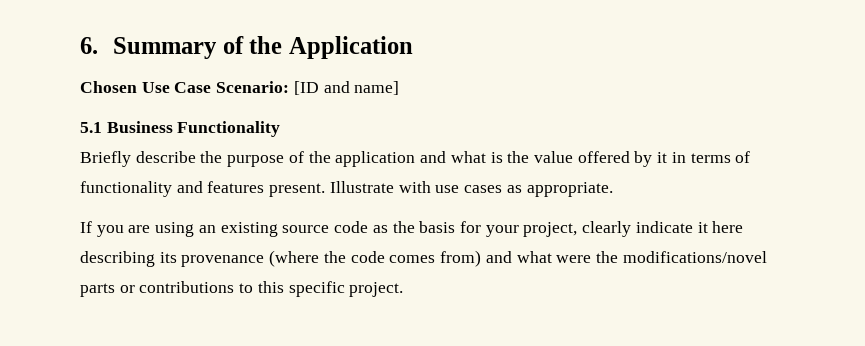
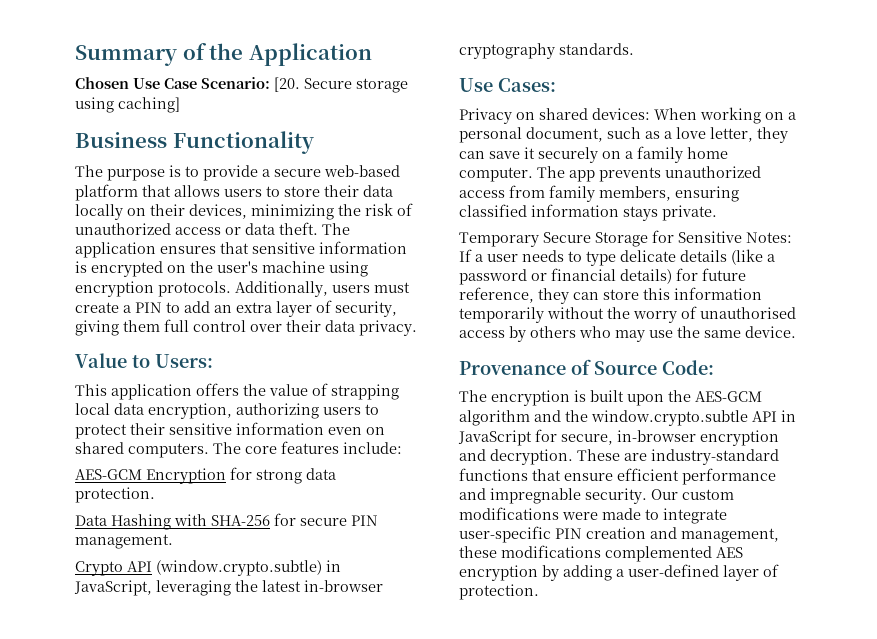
- 6. Summary of the Application
+ Summary of the Application
- Chosen Use Case Scenario: [ID and name]
- 5.1 Business Functionality
- Briefly describe the purpose of the application and what is the value offered by it in terms of functionality and features present. Illustrate with use cases as appropriate.
- If you are using an existing source code as the basis for your project, clearly indicate it here describing its provenance (where the code comes from) and what were the modifications/novel parts or contributions to this specific project.
+ Chosen Use Case Scenario: [20. Secure storage using caching]
+ Business Functionality
+ The purpose is to provide a secure web-based platform that allows users to store their data locally on their devices, minimizing the risk of unauthorized access or data theft. The application ensures that sensitive information is encrypted on the user's machine using encryption protocols. Additionally, users must create a PIN to add an extra layer of security, giving them full control over their data privacy.
+ Value to Users:
+ This application offers the value of strapping local data encryption, authorizing users to protect their sensitive information even on shared computers. The core features include:
+ AES-GCM Encryption for strong data protection.
+ Data Hashing with SHA-256 for secure PIN management.
+ Crypto API (window.crypto.subtle) in JavaScript, leveraging the latest in-browser cryptography standards.
+ Use Cases:
+ Privacy on shared devices: When working on a personal document, such as a love letter, they can save it securely on a family home computer. The app prevents unauthorized access from family members, ensuring classified information stays private.
+ Temporary Secure Storage for Sensitive Notes: If a user needs to type delicate details (like a password or financial details) for future reference, they can store this information temporarily without the worry of unauthorised access by others who may use the same device.
+ Provenance of Source Code:
+ The encryption is built upon the AES-GCM algorithm and the window.crypto.subtle API in JavaScript for secure, in-browser encryption and decryption. These are industry-standard functions that ensure efficient performance and impregnable security. Our custom modifications were made to integrate user-specific PIN creation and management, these modifications complemented AES encryption by adding a user-defined layer of protection.

